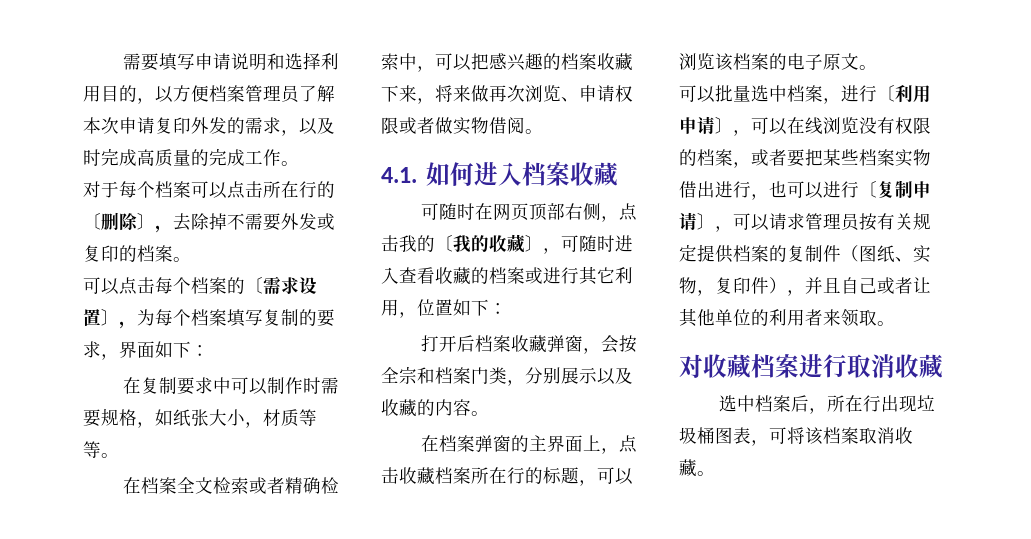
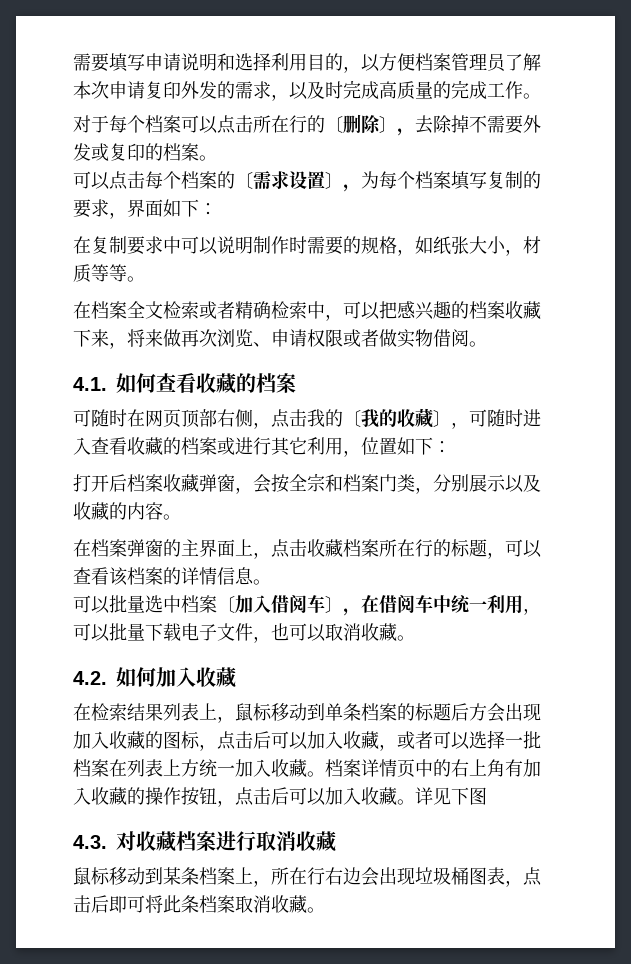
- 在复制要求中可以制作时需要规格，如纸张大小，材质等等。
+ 在复制要求中可以说明制作时需要的规格，如纸张大小，材质等等。
- 4.1.如何进入档案收藏
+ 4.1.如何查看收藏的档案
- 在档案弹窗的主界面上，点击收藏档案所在行的标题，可以浏览该档案的电子原文。
+ 在档案弹窗的主界面上，点击收藏档案所在行的标题，可以查看该档案的详情信息。
- 可以批量选中档案，进行〔利用申请〕，可以在线浏览没有权限的档案，或者要把某些档案实物借出进行，也可以进行〔复制申请〕，可以请求管理员按有关规定提供档案的复制件（图纸、实物，复印件），并且自己或者让其他单位的利用者来领取。
- 对收藏档案进行取消收藏
+ 可以批量选中档案〔加入借阅车〕，在借阅车中统一利用，可以批量下载电子文件，也可以取消收藏。
+ 4.2.如何加入收藏
+ 在检索结果列表上，鼠标移动到单条档案的标题后方会出现加入收藏的图标，点击后可以加入收藏，或者可以选择一批档案在列表上方统一加入收藏。档案详情页中的右上角有加入收藏的操作按钮，点击后可以加入收藏。详见下图
+ 4.3.对收藏档案进行取消收藏
- 选中档案后，所在行出现垃圾桶图表，可将该档案取消收藏。
+ 鼠标移动到某条档案上，所在行右边会出现垃圾桶图表，点击后即可将此条档案取消收藏。

